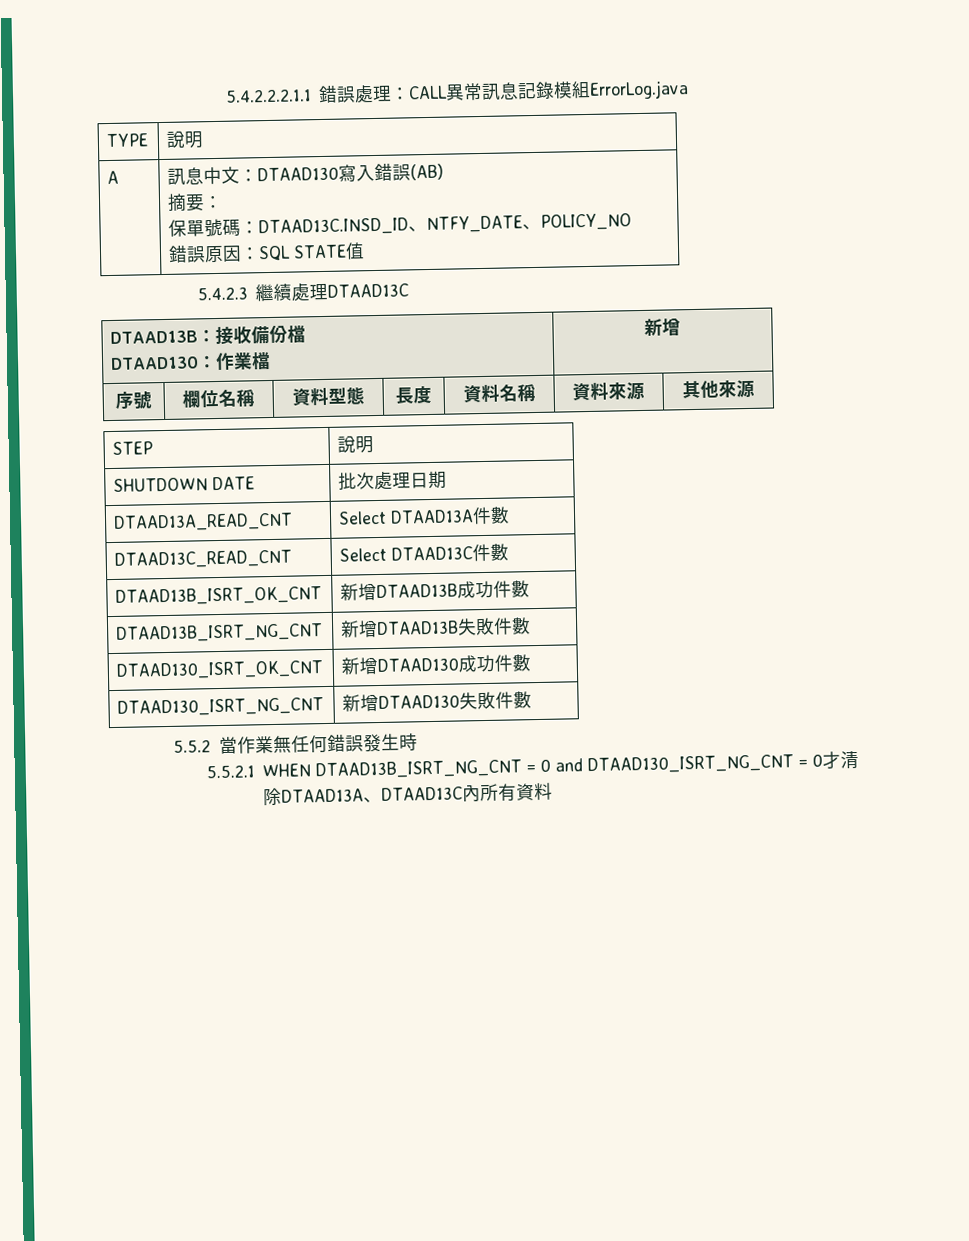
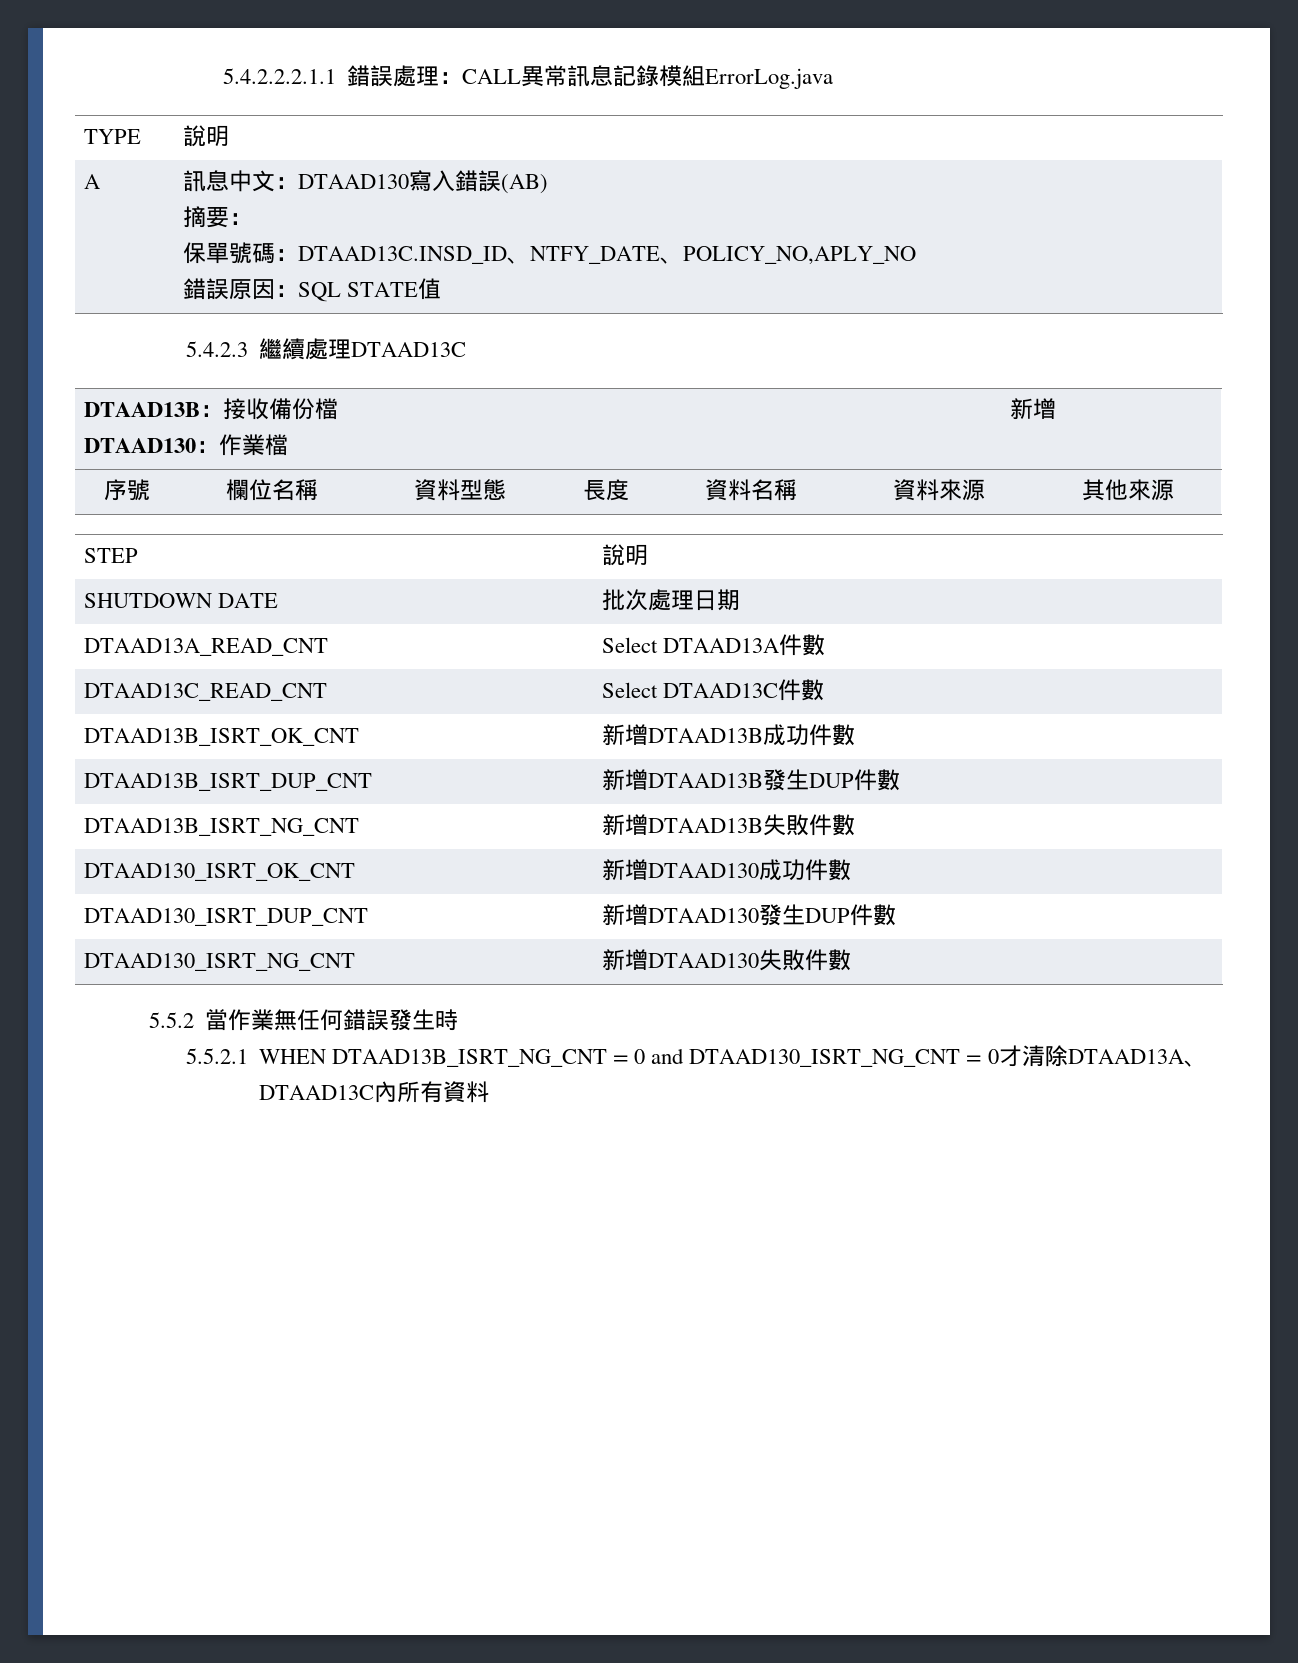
  A | 訊息中文：DTAAD130寫入錯誤(AB)
  摘要：
- 保單號碼：DTAAD13C.INSD_ID、NTFY_DATE、POLICY_NO
+ 保單號碼：DTAAD13C.INSD_ID、NTFY_DATE、POLICY_NO,APLY_NO
+ DTAAD13B_ISRT_DUP_CNT | 新增DTAAD13B發生DUP件數
+ DTAAD130_ISRT_DUP_CNT | 新增DTAAD130發生DUP件數

